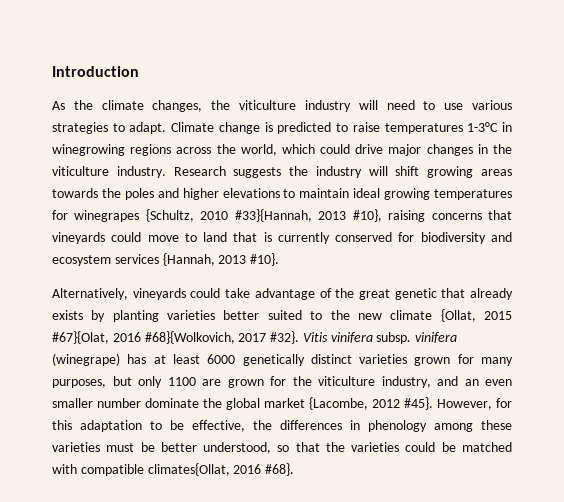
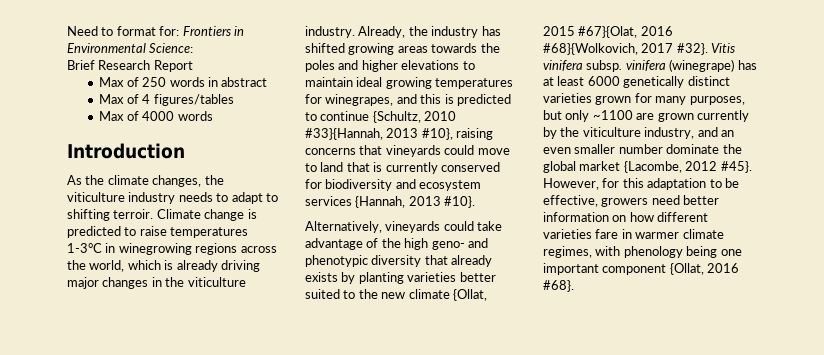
+ Need to format for: Frontiers in Environmental Science:
+ Brief Research Report
+ Max of 250 words in abstract
+ Max of 4 figures/tables
+ Max of 4000 words
- As the climate changes, the viticulture industry will need to use various strategies to adapt.
+ As the climate changes, the viticulture industry needs to adapt to shifting terroir.
- Climate change is predicted to raise temperatures 1-3°C in winegrowing regions across the world, which could drive major changes in the viticulture industry.
+ Climate change is predicted to raise temperatures 1-3°C in winegrowing regions across the world, which is already driving major changes in the viticulture industry.
- Research suggests the industry will shift growing areas towards the poles and higher elevations to maintain ideal growing temperatures for winegrapes {Schultz, 2010 #33}{Hannah, 2013 #10}, raising concerns that vineyards could move to land that is currently conserved for biodiversity and ecosystem services {Hannah, 2013 #10}.
+ Already, the industry has shifted growing areas towards the poles and higher elevations to maintain ideal growing temperatures for winegrapes, and this is predicted to continue {Schultz, 2010 #33}{Hannah, 2013 #10}, raising concerns that vineyards could move to land that is currently conserved for biodiversity and ecosystem services {Hannah, 2013 #10}.
- Alternatively, vineyards could take advantage of the great genetic that already exists by planting varieties better suited to the new climate {Ollat, 2015 #67}{Olat, 2016 #68}{Wolkovich, 2017 #32}.
+ Alternatively, vineyards could take advantage of the high geno- and phenotypic diversity that already exists by planting varieties better suited to the new climate {Ollat, 2015 #67}{Olat, 2016 #68}{Wolkovich, 2017 #32}.
- Vitis vinifera subsp. vinifera (winegrape) has at least 6000 genetically distinct varieties grown for many purposes, but only 1100 are grown for the viticulture industry, and an even smaller number dominate the global market {Lacombe, 2012 #45}.
+ Vitis vinifera subsp. vinifera (winegrape) has at least 6000 genetically distinct varieties grown for many purposes, but only ~1100 are grown currently by the viticulture industry, and an even smaller number dominate the global market {Lacombe, 2012 #45}.
- However, for this adaptation to be effective, the differences in phenology among these varieties must be better understood, so that the varieties could be matched with compatible climates{Ollat, 2016 #68}.
+ However, for this adaptation to be effective, growers need better information on how different varieties fare in warmer climate regimes, with phenology being one important component {Ollat, 2016 #68}.

